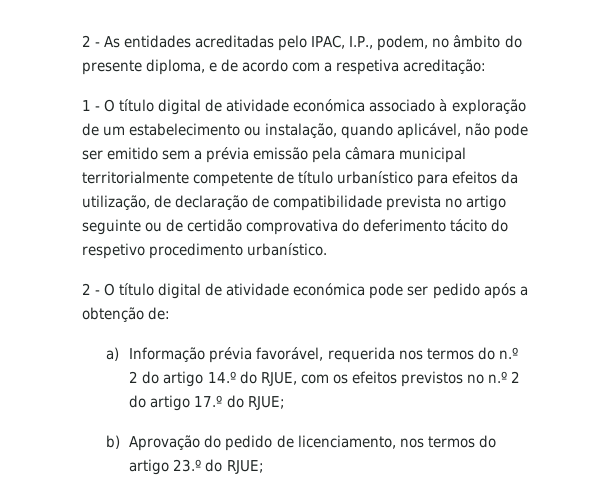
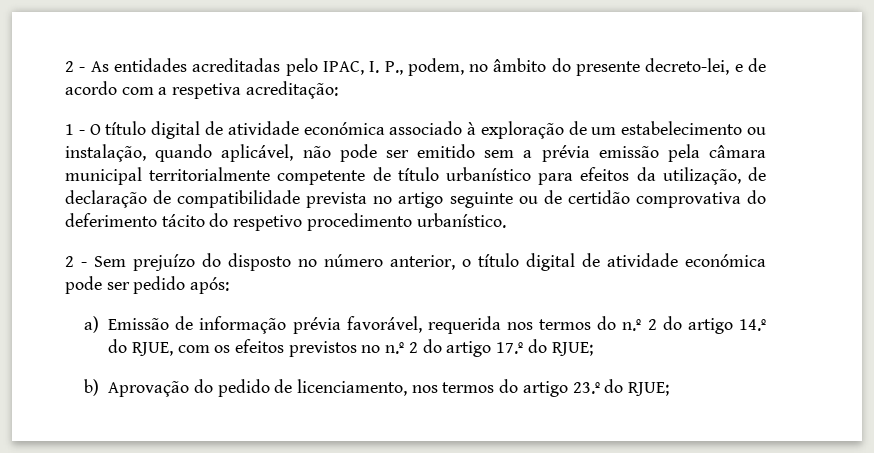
- 2 - As entidades acreditadas pelo IPAC, I.P., podem, no âmbito do presente diploma, e de acordo com a respetiva acreditação:
+ 2 - As entidades acreditadas pelo IPAC, I. P., podem, no âmbito do presente decreto-lei, e de acordo com a respetiva acreditação:
- 2 - O título digital de atividade económica pode ser pedido após a obtenção de:
- a) Informação prévia favorável, requerida nos termos do n.º 2 do artigo 14.º do RJUE, com os efeitos previstos no n.º 2 do artigo 17.º do RJUE;
+ 2 - Sem prejuízo do disposto no número anterior, o título digital de atividade económica pode ser pedido após:
+ a) Emissão de informação prévia favorável, requerida nos termos do n.º 2 do artigo 14.º do RJUE, com os efeitos previstos no n.º 2 do artigo 17.º do RJUE;

